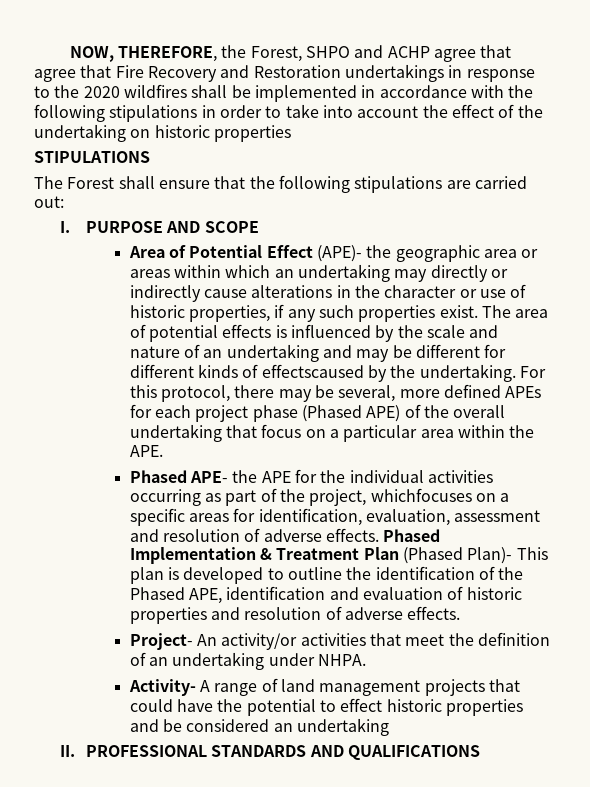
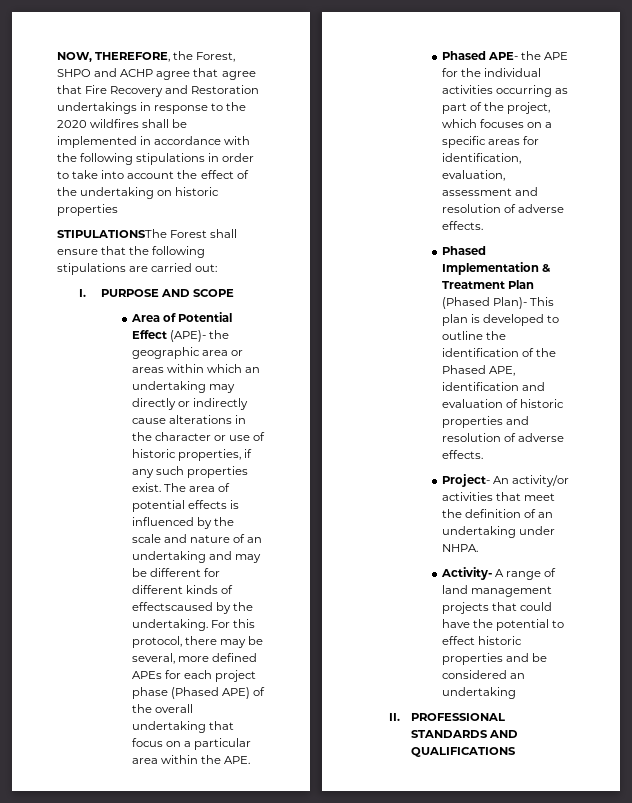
- STIPULATIONS
- The Forest shall ensure that the following stipulations are carried out:
+ STIPULATIONSThe Forest shall ensure that the following stipulations are carried out:
- Phased APE- the APE for the individual activities occurring as part of the project, whichfocuses on a specific areas for identification, evaluation, assessment and resolution of adverse effects. Phased Implementation & Treatment Plan (Phased Plan)- This plan is developed to outline the identification of the Phased APE, identification and evaluation of historic properties and resolution of adverse effects.
+ Phased APE- the APE for the individual activities occurring as part of the project, which focuses on a specific areas for identification, evaluation, assessment and resolution of adverse effects.
+ Phased Implementation & Treatment Plan (Phased Plan)- This plan is developed to outline the identification of the Phased APE, identification and evaluation of historic properties and resolution of adverse effects.

